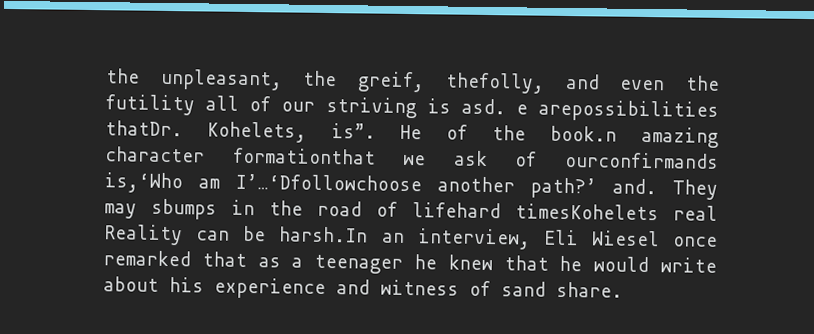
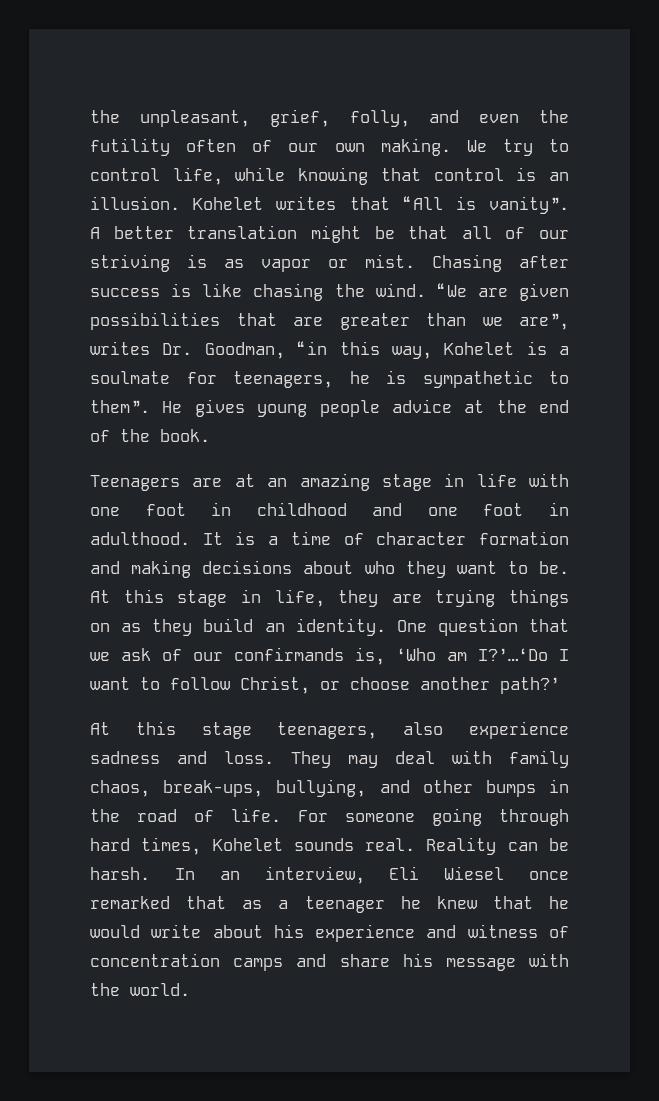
- the unpleasant, the greif, thefolly, and even the futility all of our striving is asd. e arepossibilities thatDr. Kohelets, is”. He of the book.n amazing character formationthat we ask of ourconfirmands is,‘Who am I’…‘Dfollowchoose another path?’ and. They may sbumps in the road of lifehard timesKohelets real Reality can be harsh.In an interview, Eli Wiesel once remarked that as a teenager he knew that he would write about his experience and witness of sand share.
+ the unpleasant, grief, folly, and even the futility often of our own making. We try to control life, while knowing that control is an illusion. Kohelet writes that “All is vanity”. A better translation might be that all of our striving is as vapor or mist. Chasing after success is like chasing the wind. “We are given possibilities that are greater than we are”, writes Dr. Goodman, “in this way, Kohelet is a soulmate for teenagers, he is sympathetic to them”. He gives young people advice at the end of the book.
+ Teenagers are at an amazing stage in life with one foot in childhood and one foot in adulthood. It is a time of character formation and making decisions about who they want to be. At this stage in life, they are trying things on as they build an identity. One question that we ask of our confirmands is, ‘Who am I?’…‘Do I want to follow Christ, or choose another path?’
+ At this stage teenagers, also experience sadness and loss. They may deal with family chaos, break-ups, bullying, and other bumps in the road of life. For someone going through hard times, Kohelet sounds real. Reality can be harsh. In an interview, Eli Wiesel once remarked that as a teenager he knew that he would write about his experience and witness of concentration camps and share his message with the world.

